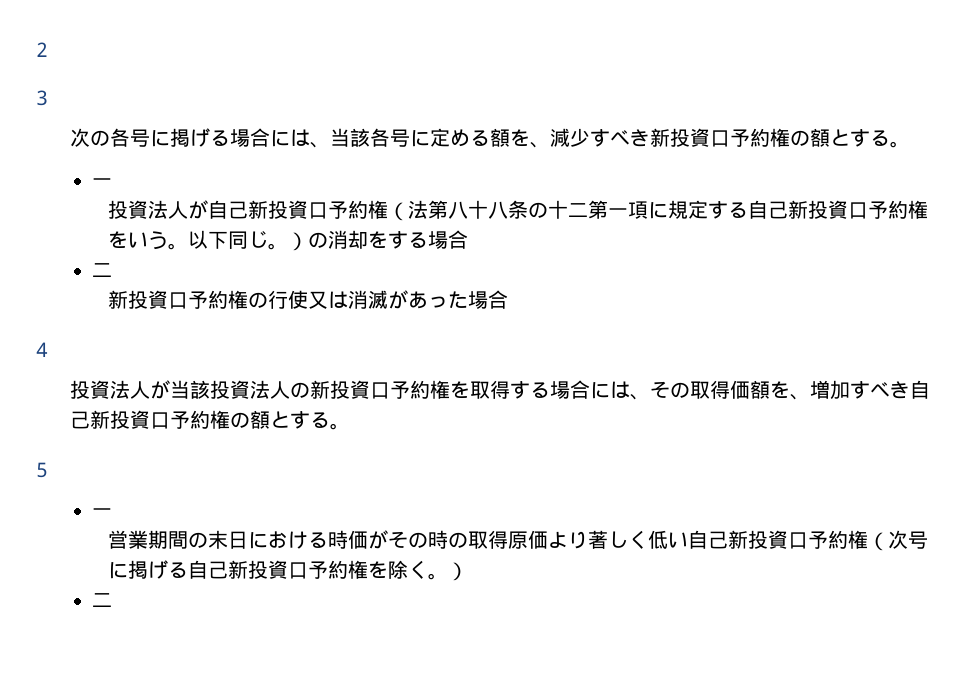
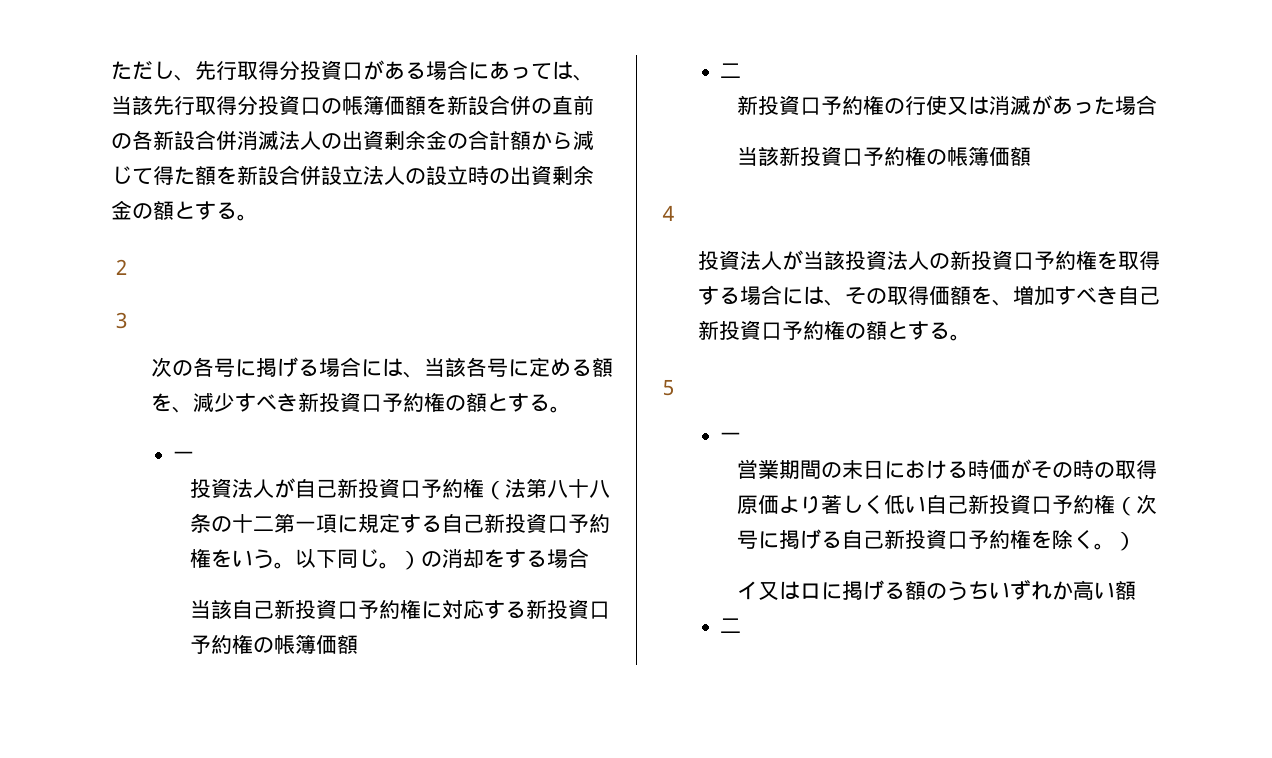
+ ただし、先行取得分投資口がある場合にあっては、当該先行取得分投資口の帳簿価額を新設合併の直前の各新設合併消滅法人の出資剰余金の合計額から減じて得た額を新設合併設立法人の設立時の出資剰余金の額とする。
+ 当該自己新投資口予約権に対応する新投資口予約権の帳簿価額
+ 当該新投資口予約権の帳簿価額
+ イ又はロに掲げる額のうちいずれか高い額

